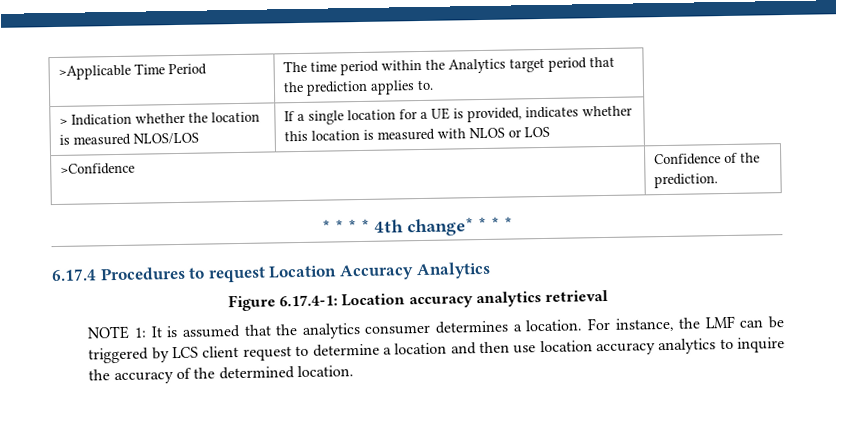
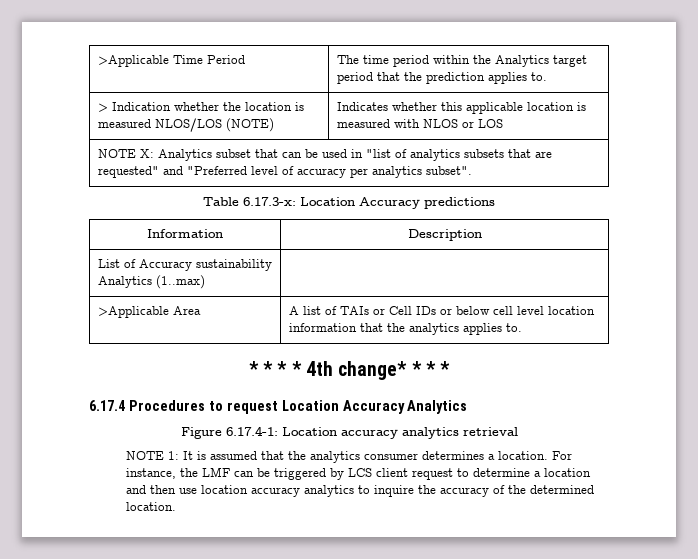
- > Indication whether the location is measured NLOS/LOS | If a single location for a UE is provided, indicates whether this location is measured with NLOS or LOS
+ > Indication whether the location is measured NLOS/LOS (NOTE) | Indicates whether this applicable location is measured with NLOS or LOS
- >Confidence | Confidence of the prediction.
+ NOTE X: Analytics subset that can be used in "list of analytics subsets that are requested" and "Preferred level of accuracy per analytics subset".
+ Table 6.17.3-x: Location Accuracy predictions
+ Information | Description
+ List of Accuracy sustainability Analytics (1..max) |
+ >Applicable Area | A list of TAIs or Cell IDs or below cell level location information that the analytics applies to.

